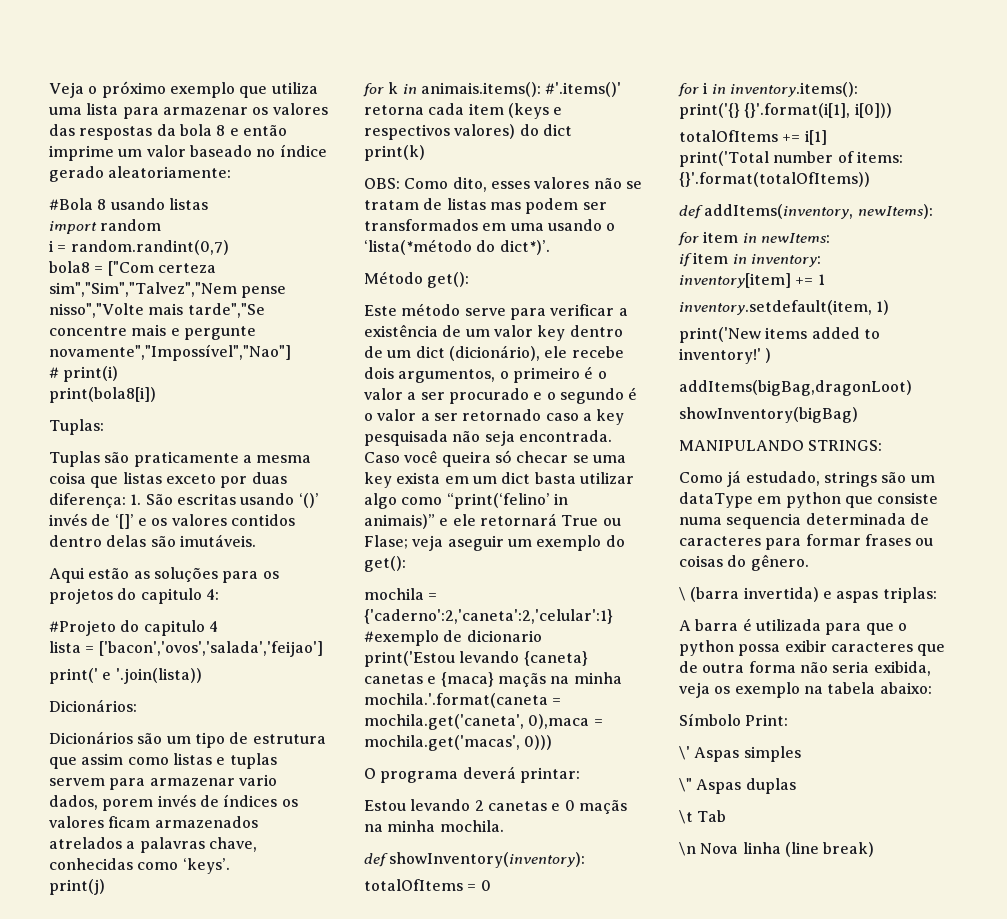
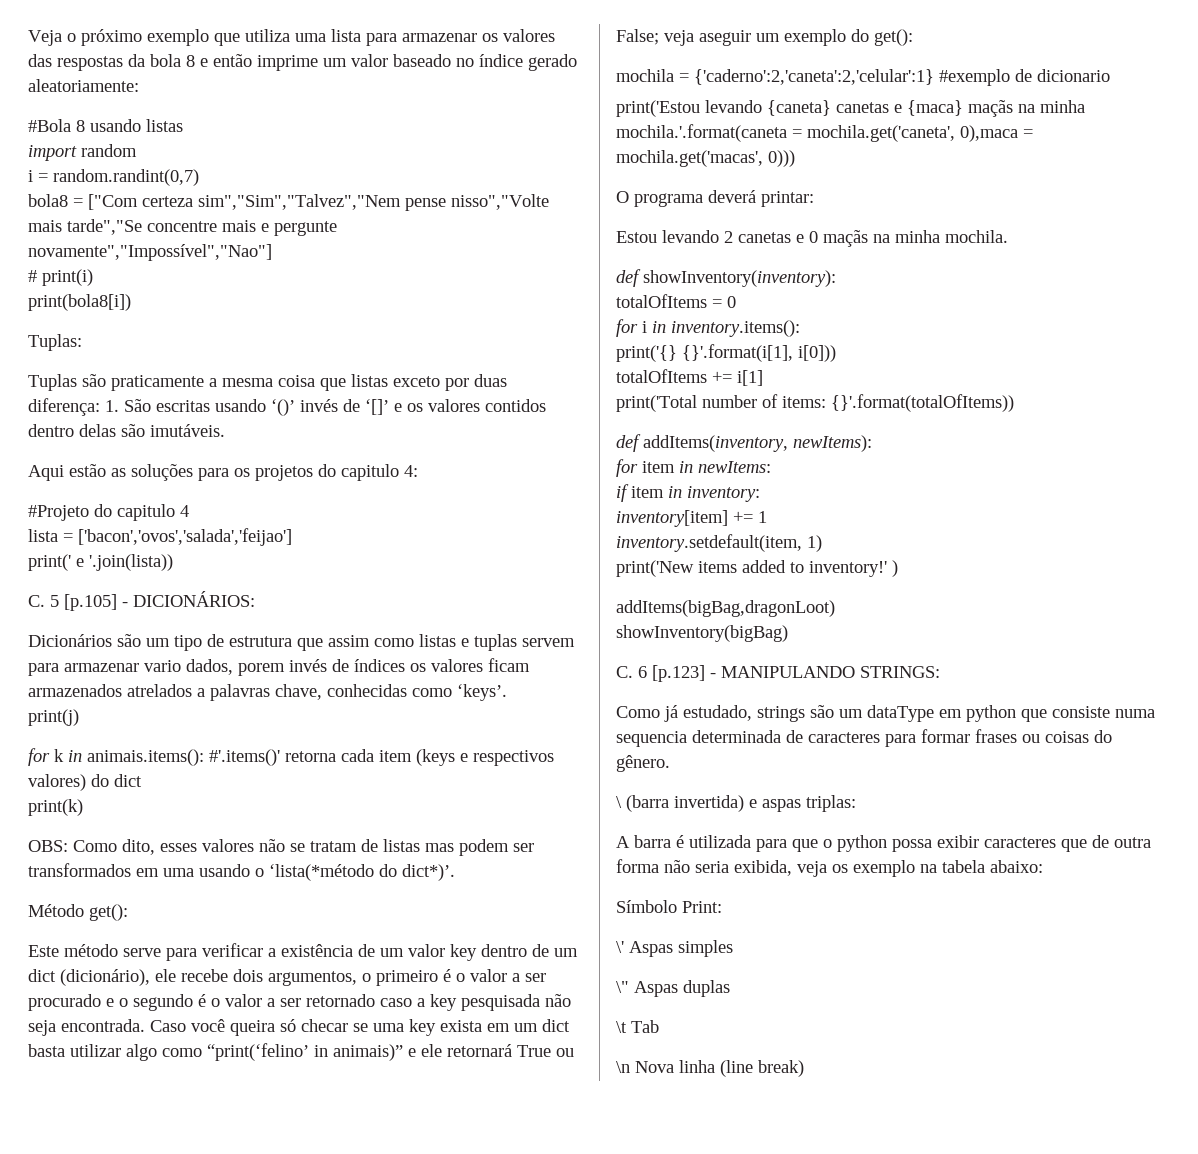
- Dicionários:
+ C. 5 [p.105] - DICIONÁRIOS:
- Caso você queira só checar se uma key exista em um dict basta utilizar algo como “print(‘felino’ in animais)” e ele retornará True ou Flase; veja aseguir um exemplo do get():
+ Caso você queira só checar se uma key exista em um dict basta utilizar algo como “print(‘felino’ in animais)” e ele retornará True ou False; veja aseguir um exemplo do get():
- MANIPULANDO STRINGS:
+ C. 6 [p.123] - MANIPULANDO STRINGS:

